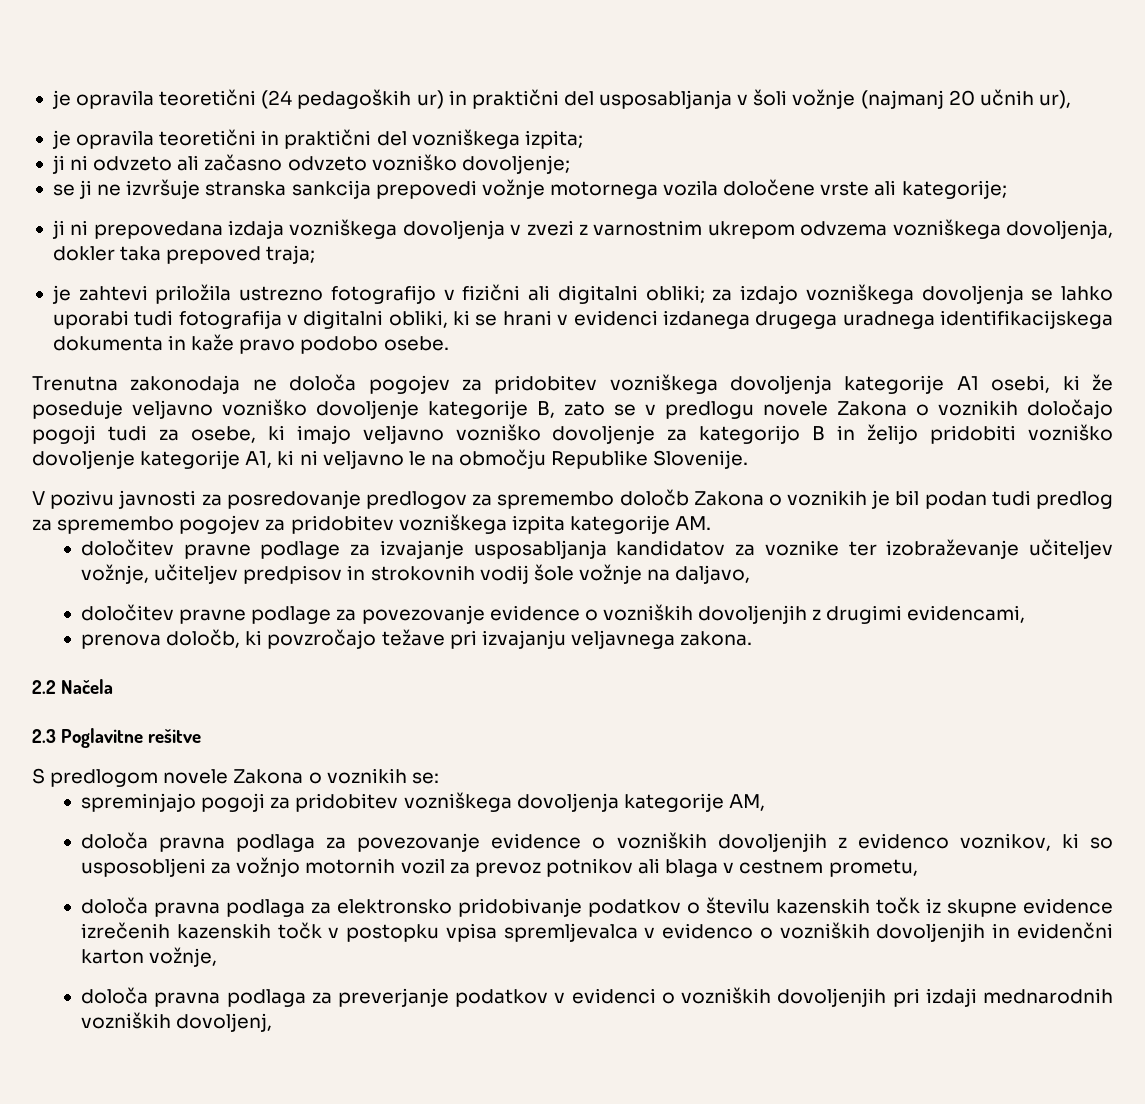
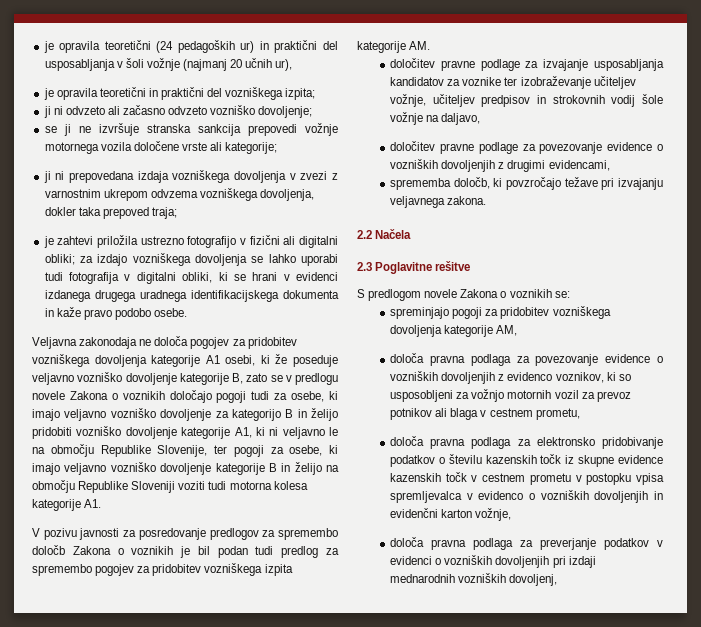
- Trenutna zakonodaja ne določa pogojev za pridobitev vozniškega dovoljenja kategorije A1 osebi, ki že poseduje veljavno vozniško dovoljenje kategorije B, zato se v predlogu novele Zakona o voznikih določajo pogoji tudi za osebe, ki imajo veljavno vozniško dovoljenje za kategorijo B in želijo pridobiti vozniško dovoljenje kategorije A1, ki ni veljavno le na območju Republike Slovenije.
+ Veljavna zakonodaja ne določa pogojev za pridobitev vozniškega dovoljenja kategorije A1 osebi, ki že poseduje veljavno vozniško dovoljenje kategorije B, zato se v predlogu novele Zakona o voznikih določajo pogoji tudi za osebe, ki imajo veljavno vozniško dovoljenje za kategorijo B in želijo pridobiti vozniško dovoljenje kategorije A1, ki ni veljavno le na območju Republike Slovenije, ter pogoji za osebe, ki imajo veljavno vozniško dovoljenje kategorije B in želijo na območju Republike Sloveniji voziti tudi motorna kolesa kategorije A1.
- prenova določb, ki povzročajo težave pri izvajanju veljavnega zakona.
+ sprememba določb, ki povzročajo težave pri izvajanju veljavnega zakona.
- določa pravna podlaga za elektronsko pridobivanje podatkov o številu kazenskih točk iz skupne evidence izrečenih kazenskih točk v postopku vpisa spremljevalca v evidenco o vozniških dovoljenjih in evidenčni karton vožnje,
+ določa pravna podlaga za elektronsko pridobivanje podatkov o številu kazenskih točk iz skupne evidence kazenskih točk v cestnem prometu v postopku vpisa spremljevalca v evidenco o vozniških dovoljenjih in evidenčni karton vožnje,

